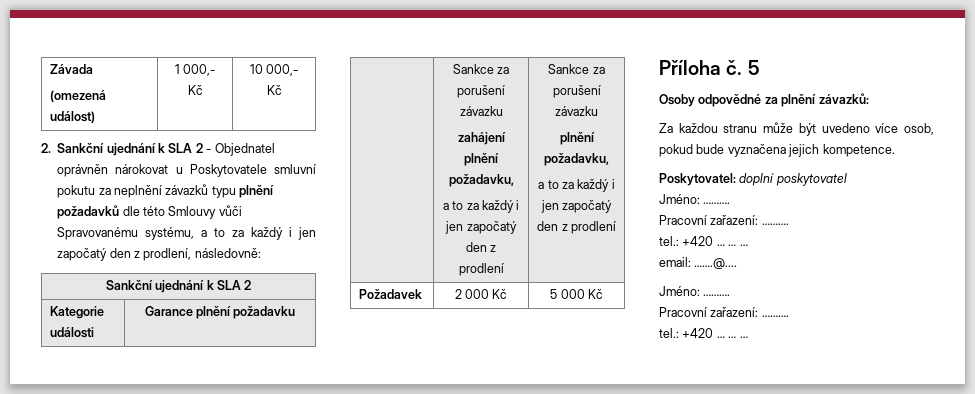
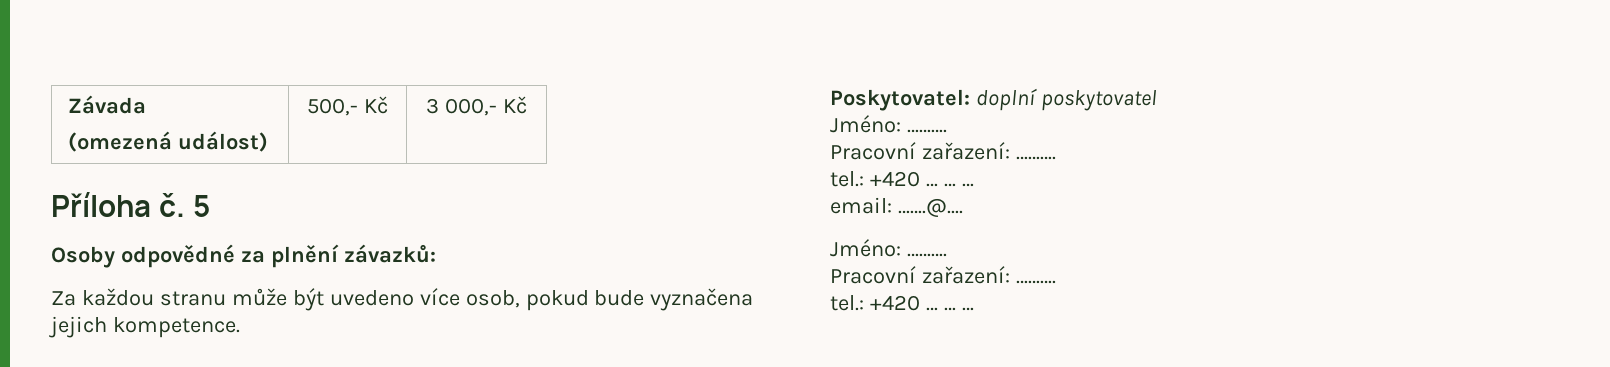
  Závada
- (omezená událost) | 1 000,- Kč | 10 000,- Kč
- 2. Sankční ujednání k SLA 2 - Objednatel oprávněn nárokovat u Poskytovatele smluvní pokutu za neplnění závazků typu plnění požadavků dle této Smlouvy vůči Spravovanému systému, a to za každý i jen započatý den z prodlení, následovně:
- Sankční ujednání k SLA 2
- Kategorie události | Garance plnění požadavku
- | Sankce za porušení závazku
- zahájení plnění požadavku,
- a to za každý i jen započatý den z prodlení | Sankce za porušení závazku
- plnění požadavku,
- a to za každý i jen započatý den z prodlení
- Požadavek | 2 000 Kč | 5 000 Kč
+ (omezená událost) | 500,- Kč | 3 000,- Kč

